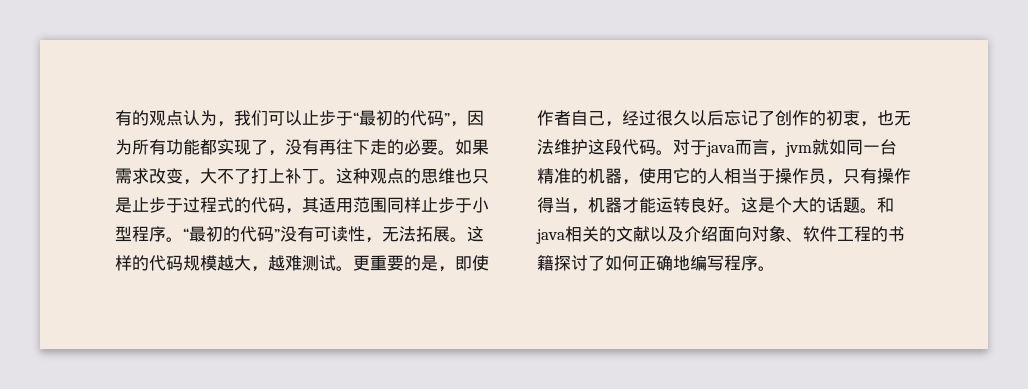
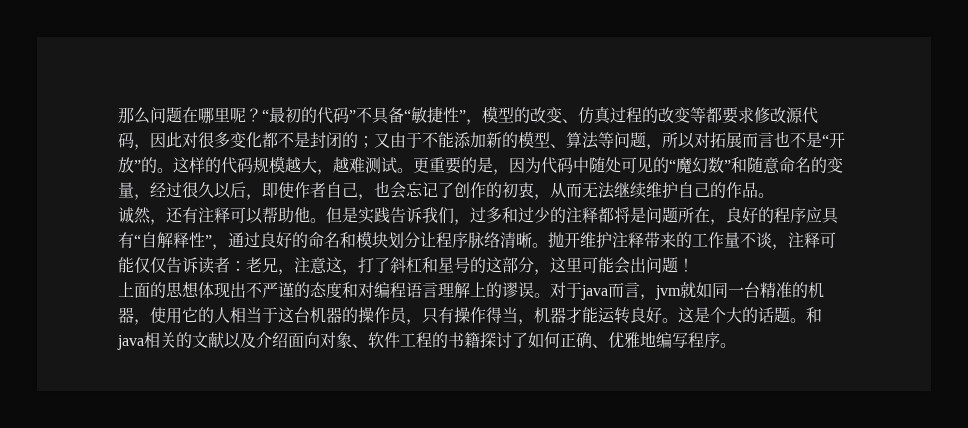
- 有的观点认为，我们可以止步于“最初的代码”，因为所有功能都实现了，没有再往下走的必要。如果需求改变，大不了打上补丁。这种观点的思维也只是止步于过程式的代码，其适用范围同样止步于小型程序。“最初的代码”没有可读性，无法拓展。
+ 那么问题在哪里呢？“最初的代码”不具备“敏捷性”，模型的改变、仿真过程的改变等都要求修改源代码，因此对很多变化都不是封闭的；又由于不能添加新的模型、算法等问题，所以对拓展而言也不是“开放”的。
- 更重要的是，即使作者自己，经过很久以后忘记了创作的初衷，也无法维护这段代码。
+ 更重要的是，因为代码中随处可见的“魔幻数”和随意命名的变量，经过很久以后，即使作者自己，也会忘记了创作的初衷，从而无法继续维护自己的作品。
+ 诚然，还有注释可以帮助他。但是实践告诉我们，过多和过少的注释都将是问题所在，良好的程序应具有“自解释性”，通过良好的命名和模块划分让程序脉络清晰。抛开维护注释带来的工作量不谈，注释可能仅仅告诉读者：老兄，注意这，打了斜杠和星号的这部分，这里可能会出问题！
+ 上面的思想体现出不严谨的态度和对编程语言理解上的谬误。
- 对于java而言，jvm就如同一台精准的机器，使用它的人相当于操作员，只有操作得当，机器才能运转良好。
+ 对于java而言，jvm就如同一台精准的机器，使用它的人相当于这台机器的操作员，只有操作得当，机器才能运转良好。
- 和java相关的文献以及介绍面向对象、软件工程的书籍探讨了如何正确地编写程序。
+ 和java相关的文献以及介绍面向对象、软件工程的书籍探讨了如何正确、优雅地编写程序。

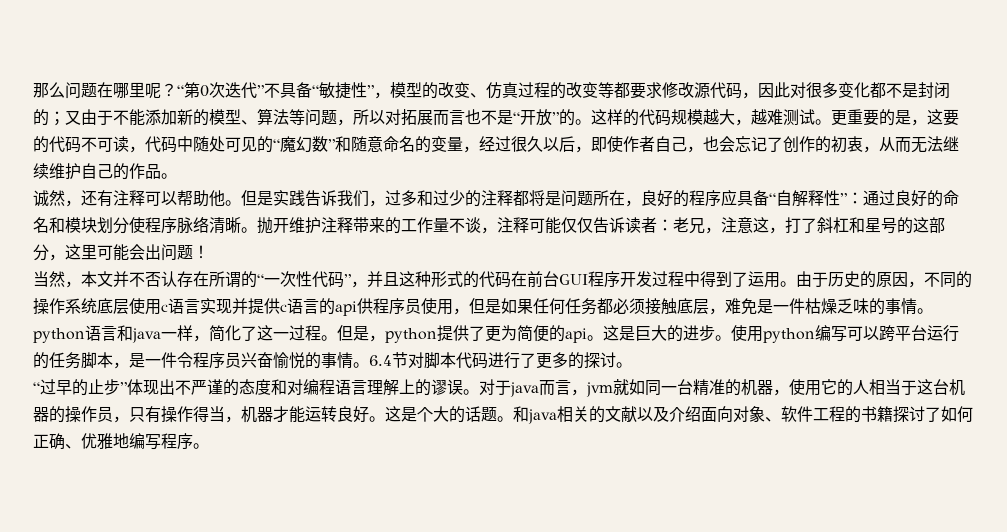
- “最初的代码”不具备“敏捷性”，模型的改变、仿真过程的改变等都要求修改源代码，因此对很多变化都不是封闭的；又由于不能添加新的模型、算法等问题，所以对拓展而言也不是“开放”的。
+ “第0次迭代”不具备“敏捷性”，模型的改变、仿真过程的改变等都要求修改源代码，因此对很多变化都不是封闭的；又由于不能添加新的模型、算法等问题，所以对拓展而言也不是“开放”的。
- 更重要的是，因为代码中随处可见的“魔幻数”和随意命名的变量，经过很久以后，即使作者自己，也会忘记了创作的初衷，从而无法继续维护自己的作品。
+ 更重要的是，这要的代码不可读，代码中随处可见的“魔幻数”和随意命名的变量，经过很久以后，即使作者自己，也会忘记了创作的初衷，从而无法继续维护自己的作品。
- 但是实践告诉我们，过多和过少的注释都将是问题所在，良好的程序应具有“自解释性”，通过良好的命名和模块划分让程序脉络清晰。
+ 但是实践告诉我们，过多和过少的注释都将是问题所在，良好的程序应具备“自解释性”：通过良好的命名和模块划分使程序脉络清晰。
- 上面的思想体现出不严谨的态度和对编程语言理解上的谬误。
+ 当然，本文并不否认存在所谓的“一次性代码”，并且这种形式的代码在前台GUI程序开发过程中得到了运用。由于历史的原因，不同的操作系统底层使用c语言实现并提供c语言的api供程序员使用，但是如果任何任务都必须接触底层，难免是一件枯燥乏味的事情。python语言和java一样，简化了这一过程。但是，python提供了更为简便的api。这是巨大的进步。使用python编写可以跨平台运行的任务脚本，是一件令程序员兴奋愉悦的事情。6.4节对脚本代码进行了更多的探讨。
+ “过早的止步”体现出不严谨的态度和对编程语言理解上的谬误。

